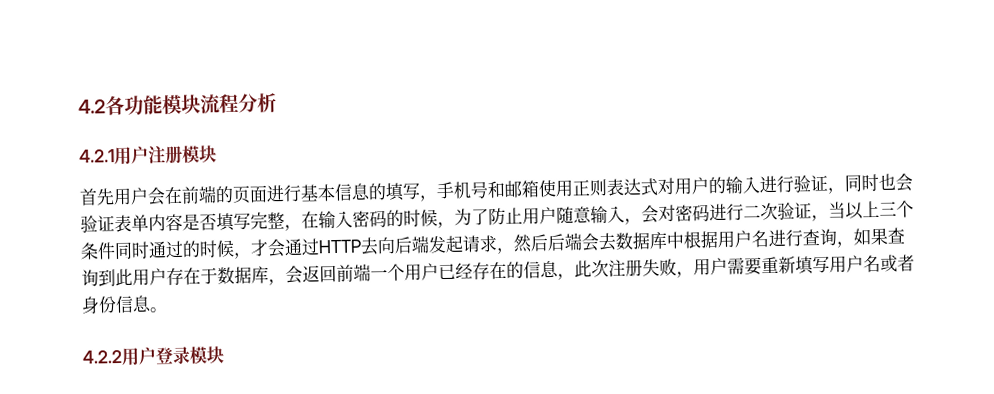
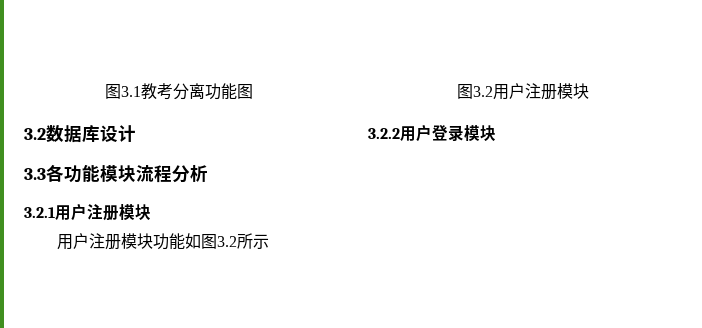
- 4.2各功能模块流程分析
+ 图3.1教考分离功能图
+ 3.2数据库设计
+ 3.3各功能模块流程分析
- 4.2.1用户注册模块
- 首先用户会在前端的页面进行基本信息的填写，手机号和邮箱使用正则表达式对用户的输入进行验证，同时也会验证表单内容是否填写完整，在输入密码的时候，为了防止用户随意输入，会对密码进行二次验证，当以上三个条件同时通过的时候，才会通过HTTP去向后端发起请求，然后后端会去数据库中根据用户名进行查询，如果查询到此用户存在于数据库，会返回前端一个用户已经存在的信息，此次注册失败，用户需要重新填写用户名或者身份信息。
- 4.2.2用户登录模块
+ 3.2.1用户注册模块
+ 用户注册模块功能如图3.2所示
+ 图3.2用户注册模块
+ 3.2.2用户登录模块

